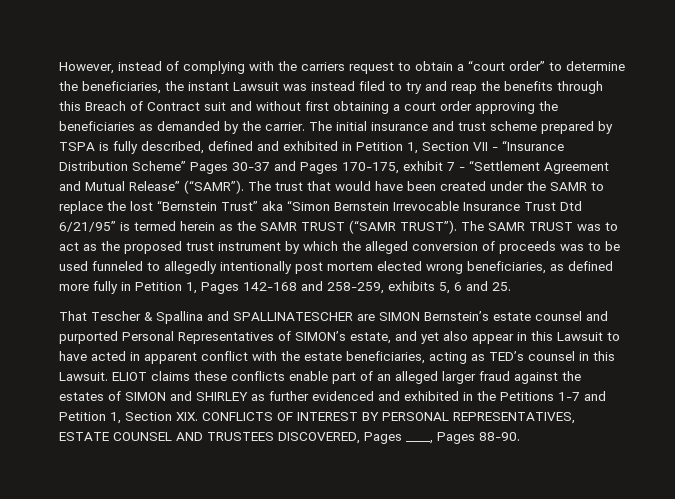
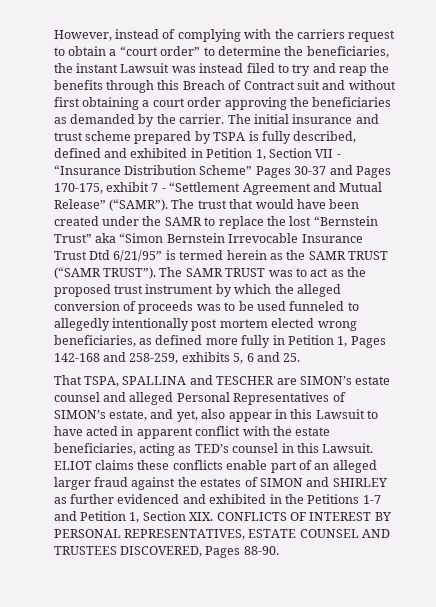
- That Tescher & Spallina and SPALLINATESCHER are SIMON Bernstein’s estate counsel and purported Personal Representatives of SIMON’s estate, and yet also appear in this Lawsuit to have acted in apparent conflict with the estate beneficiaries, acting as TED’s counsel in this Lawsuit.
+ That TSPA, SPALLINA and TESCHER are SIMON’s estate counsel and alleged Personal Representatives of SIMON’s estate, and yet, also appear in this Lawsuit to have acted in apparent conflict with the estate beneficiaries, acting as TED’s counsel in this Lawsuit.
- ELIOT claims these conflicts enable part of an alleged larger fraud against the estates of SIMON and SHIRLEY as further evidenced and exhibited in the Petitions 1-7 and Petition 1, Section XIX. CONFLICTS OF INTEREST BY PERSONAL REPRESENTATIVES, ESTATE COUNSEL AND TRUSTEES DISCOVERED, Pages ____, Pages 88-90.
+ ELIOT claims these conflicts enable part of an alleged larger fraud against the estates of SIMON and SHIRLEY as further evidenced and exhibited in the Petitions 1-7 and Petition 1, Section XIX. CONFLICTS OF INTEREST BY PERSONAL REPRESENTATIVES, ESTATE COUNSEL AND TRUSTEES DISCOVERED, Pages 88-90.

